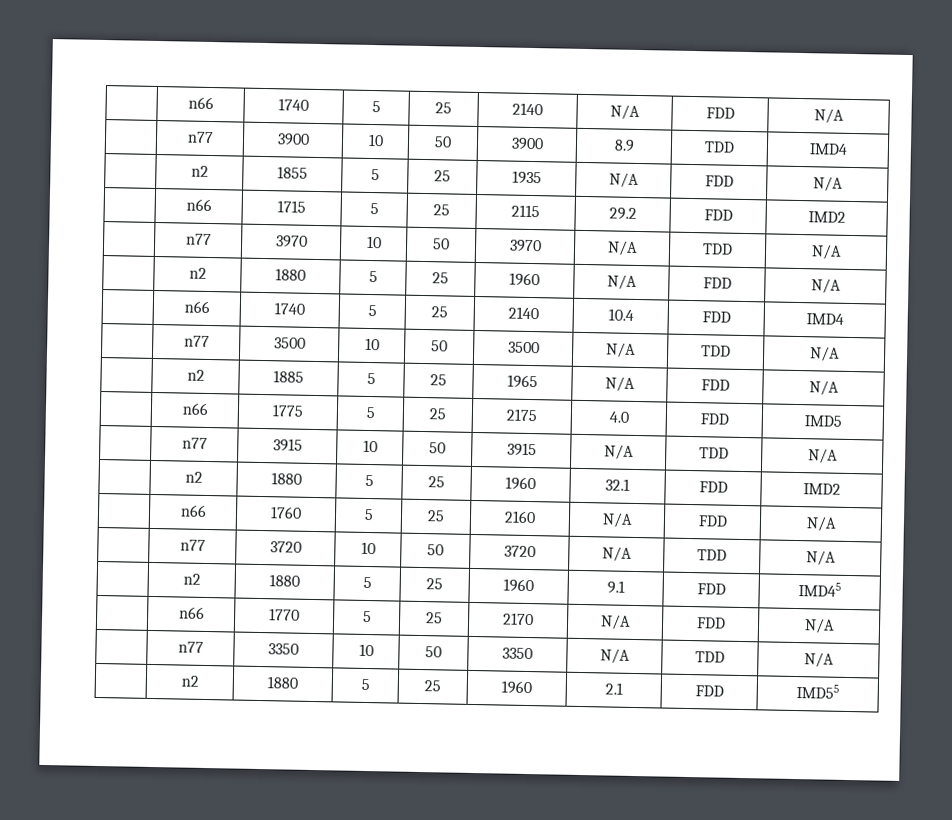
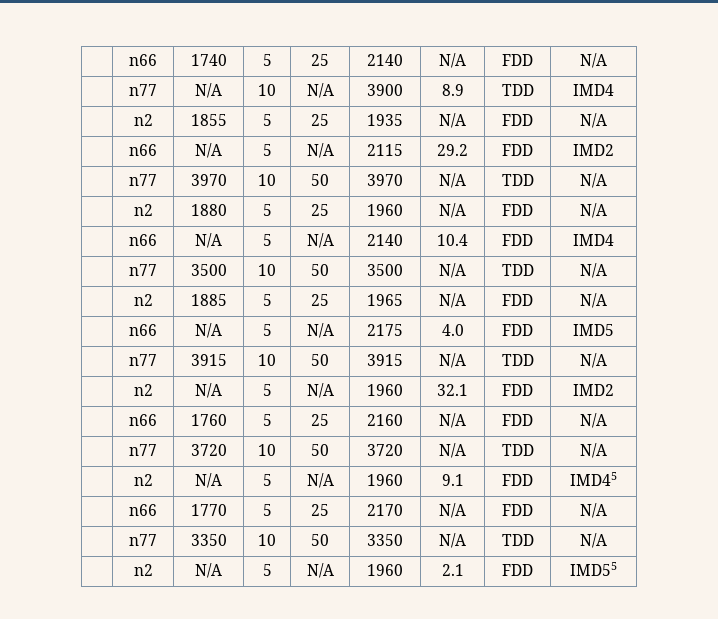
- | n77 | 3900 | 10 | 50 | 3900 | 8.9 | TDD | IMD4
+ | n77 | N/A | 10 | N/A | 3900 | 8.9 | TDD | IMD4
- | n66 | 1715 | 5 | 25 | 2115 | 29.2 | FDD | IMD2
+ | n66 | N/A | 5 | N/A | 2115 | 29.2 | FDD | IMD2
- | n66 | 1740 | 5 | 25 | 2140 | 10.4 | FDD | IMD4
+ | n66 | N/A | 5 | N/A | 2140 | 10.4 | FDD | IMD4
- | n66 | 1775 | 5 | 25 | 2175 | 4.0 | FDD | IMD5
+ | n66 | N/A | 5 | N/A | 2175 | 4.0 | FDD | IMD5
- | n2 | 1880 | 5 | 25 | 1960 | 32.1 | FDD | IMD2
+ | n2 | N/A | 5 | N/A | 1960 | 32.1 | FDD | IMD2
- | n2 | 1880 | 5 | 25 | 1960 | 9.1 | FDD | IMD45
+ | n2 | N/A | 5 | N/A | 1960 | 9.1 | FDD | IMD45
- | n2 | 1880 | 5 | 25 | 1960 | 2.1 | FDD | IMD55
+ | n2 | N/A | 5 | N/A | 1960 | 2.1 | FDD | IMD55

